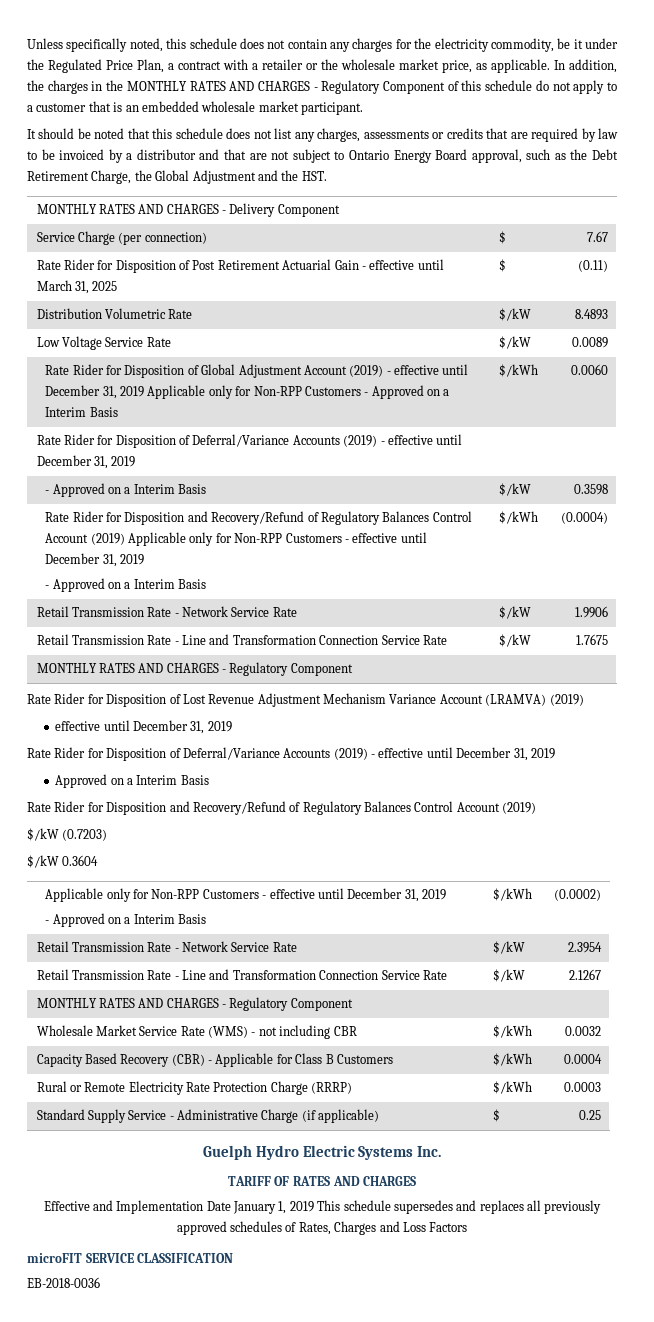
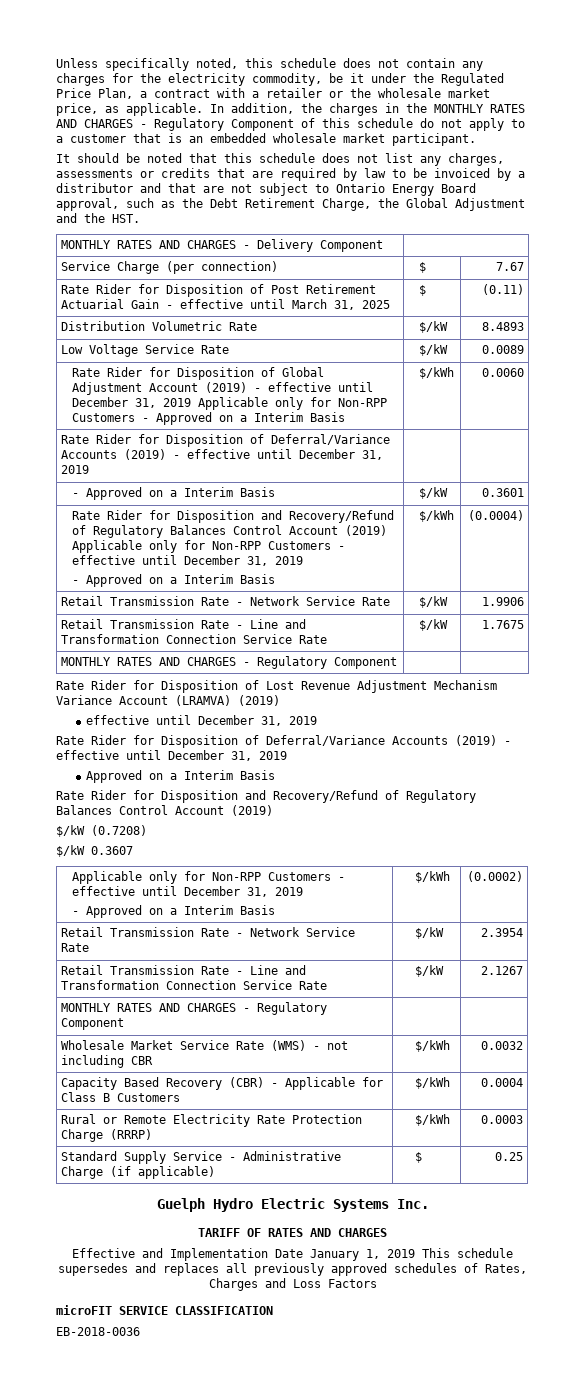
- - Approved on a Interim Basis | $/kW | 0.3598
+ - Approved on a Interim Basis | $/kW | 0.3601
- $/kW (0.7203)
- $/kW 0.3604
+ $/kW (0.7208)
+ $/kW 0.3607

